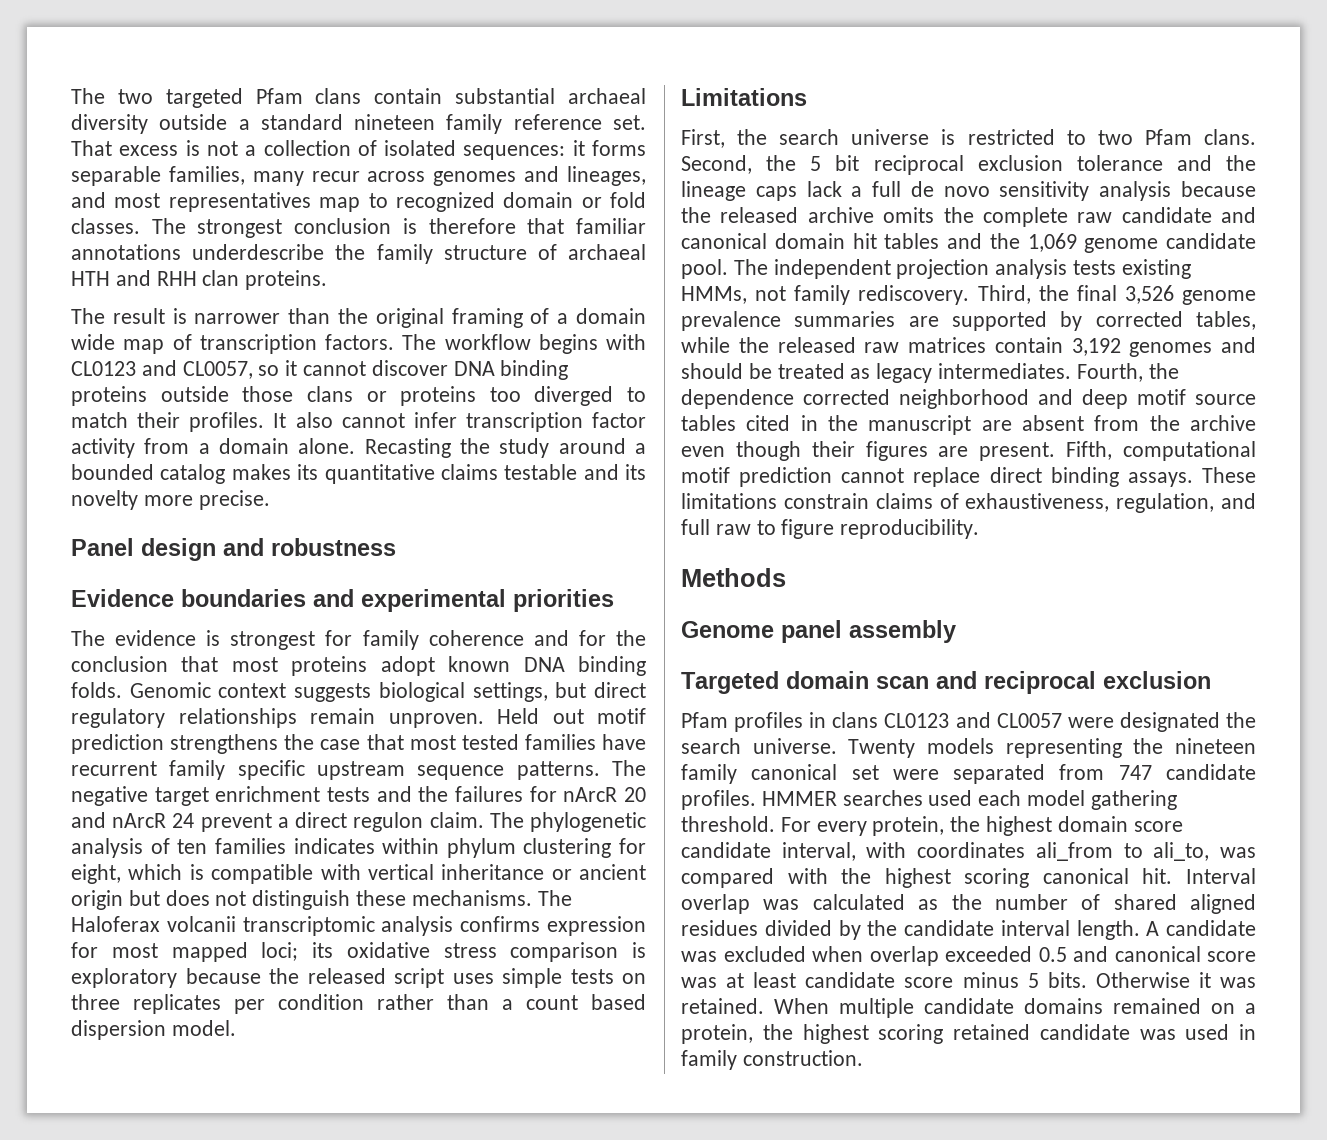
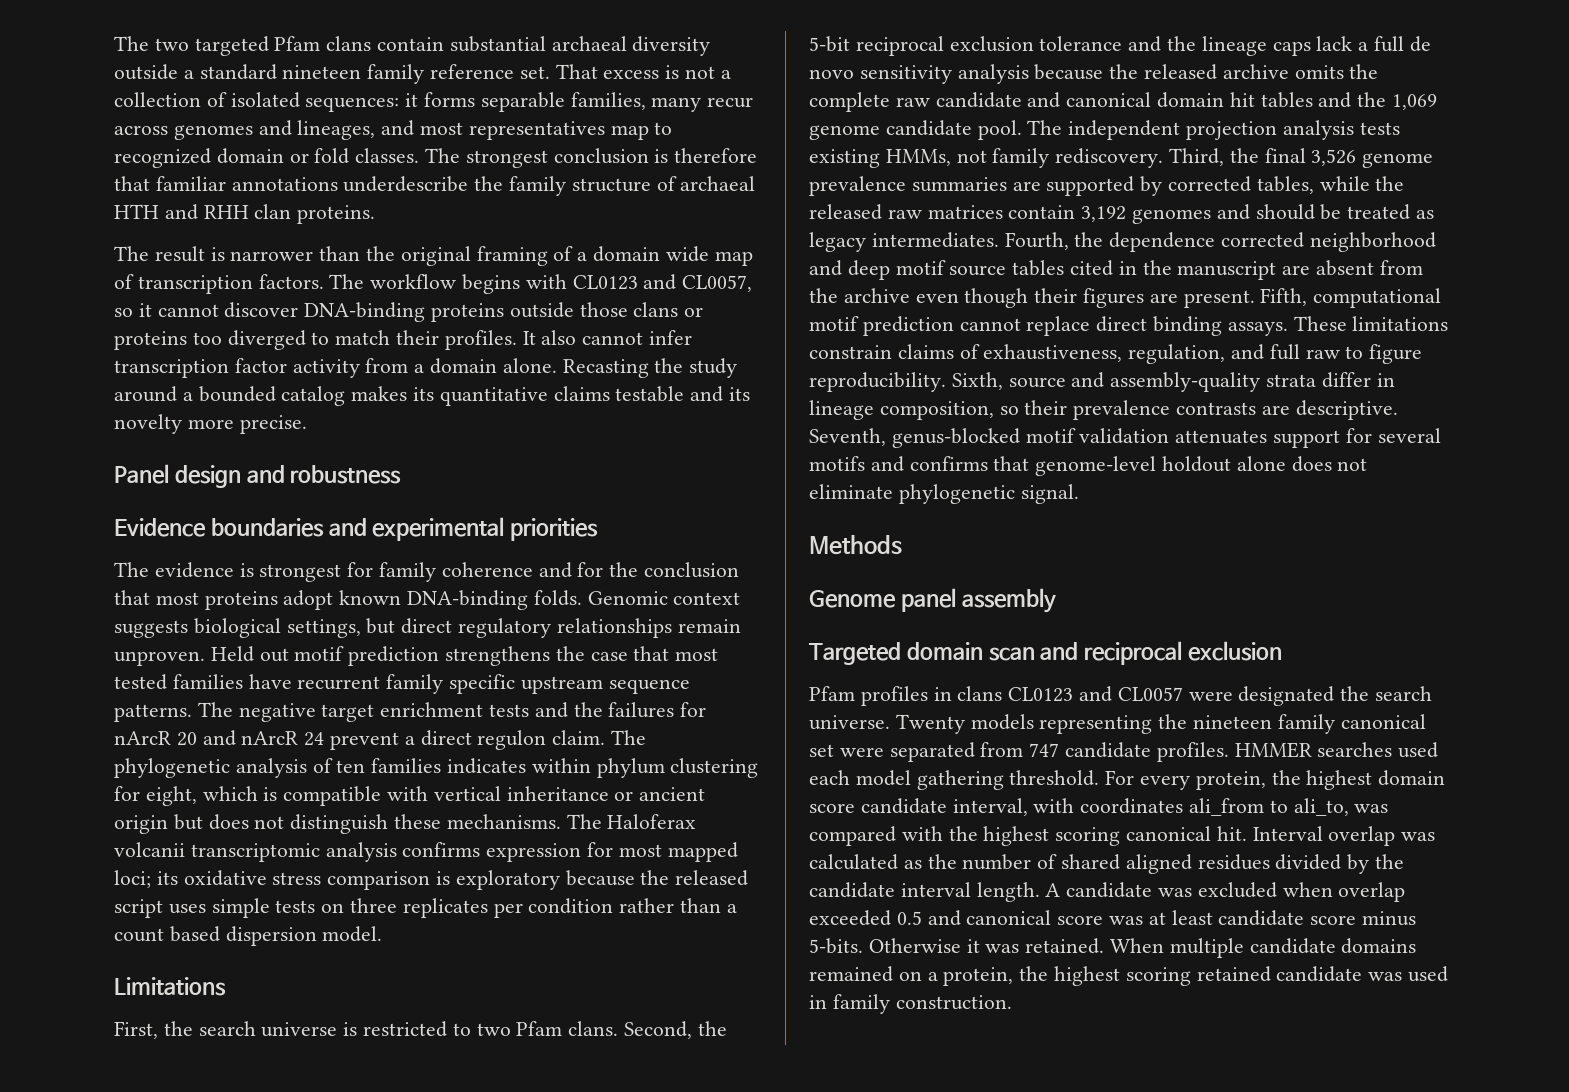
- The workflow begins with CL0123 and CL0057, so it cannot discover DNA binding proteins outside those clans or proteins too diverged to match their profiles.
+ The workflow begins with CL0123 and CL0057, so it cannot discover DNA-binding proteins outside those clans or proteins too diverged to match their profiles.
- The evidence is strongest for family coherence and for the conclusion that most proteins adopt known DNA binding folds.
+ The evidence is strongest for family coherence and for the conclusion that most proteins adopt known DNA-binding folds.
- Second, the 5 bit reciprocal exclusion tolerance and the lineage caps lack a full de novo sensitivity analysis because the released archive omits the complete raw candidate and canonical domain hit tables and the 1,069 genome candidate pool.
+ Second, the 5-bit reciprocal exclusion tolerance and the lineage caps lack a full de novo sensitivity analysis because the released archive omits the complete raw candidate and canonical domain hit tables and the 1,069 genome candidate pool.
+ Sixth, source and assembly-quality strata differ in lineage composition, so their prevalence contrasts are descriptive. Seventh, genus-blocked motif validation attenuates support for several motifs and confirms that genome-level holdout alone does not eliminate phylogenetic signal.
- A candidate was excluded when overlap exceeded 0.5 and canonical score was at least candidate score minus 5 bits.
+ A candidate was excluded when overlap exceeded 0.5 and canonical score was at least candidate score minus 5-bits.

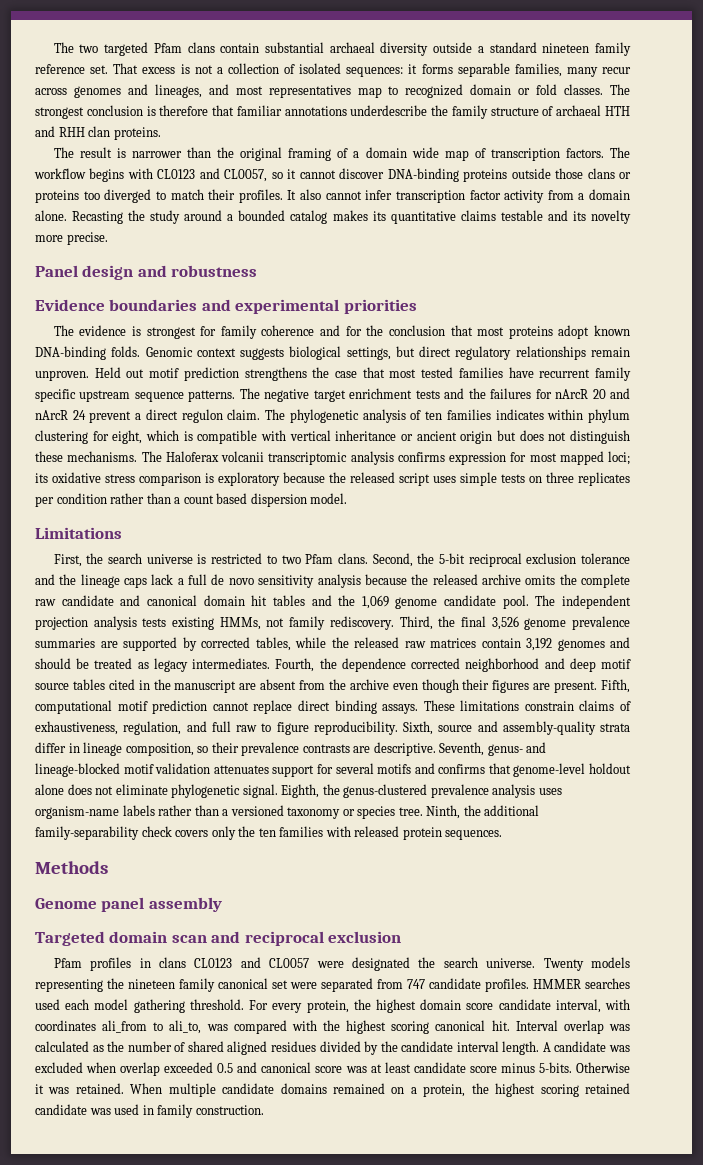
- Seventh, genus-blocked motif validation attenuates support for several motifs and confirms that genome-level holdout alone does not eliminate phylogenetic signal.
+ Seventh, genus- and lineage-blocked motif validation attenuates support for several motifs and confirms that genome-level holdout alone does not eliminate phylogenetic signal. Eighth, the genus-clustered prevalence analysis uses organism-name labels rather than a versioned taxonomy or species tree. Ninth, the additional family-separability check covers only the ten families with released protein sequences.

